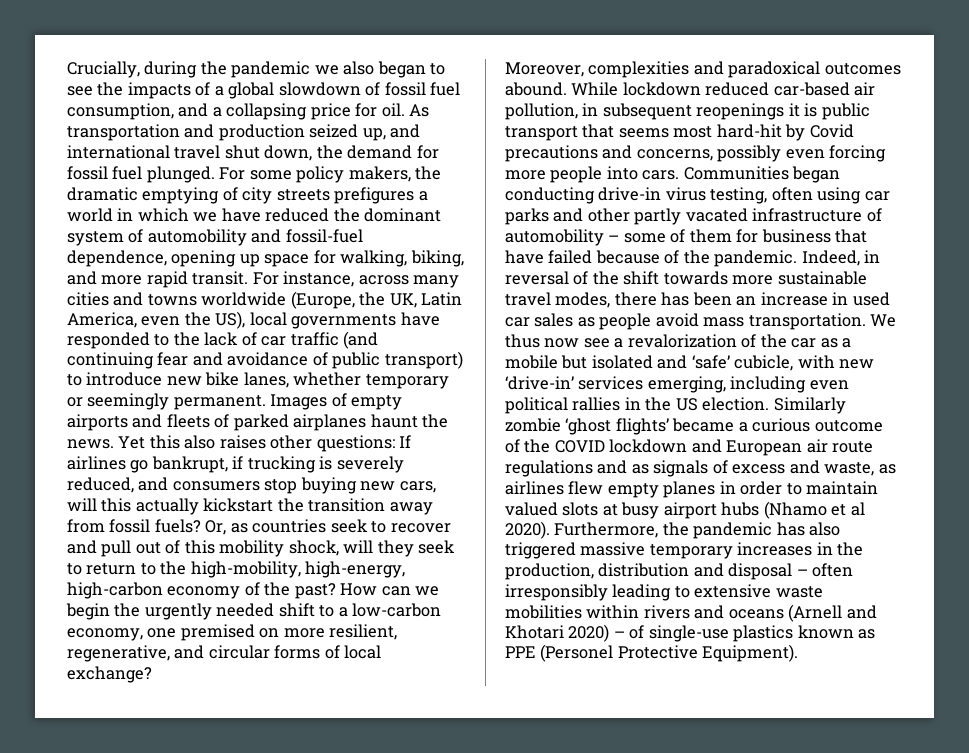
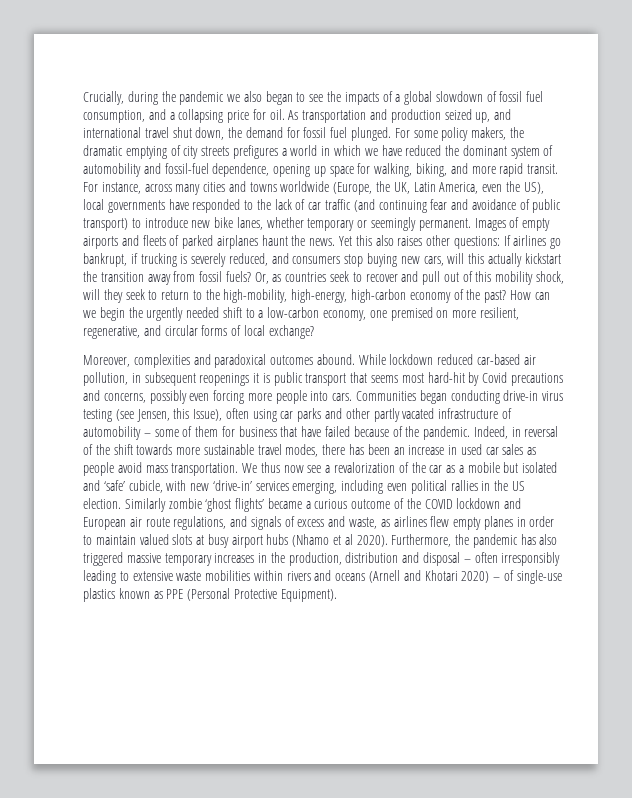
- Communities began conducting drive-in virus testing, often using car parks and other partly vacated infrastructure of automobility – some of them for business that have failed because of the pandemic.
+ Communities began conducting drive-in virus testing (see Jensen, this Issue), often using car parks and other partly vacated infrastructure of automobility – some of them for business that have failed because of the pandemic.
- Similarly zombie ‘ghost flights’ became a curious outcome of the COVID lockdown and European air route regulations and as signals of excess and waste, as airlines flew empty planes in order to maintain valued slots at busy airport hubs (Nhamo et al 2020).
+ Similarly zombie ‘ghost flights’ became a curious outcome of the COVID lockdown and European air route regulations, and signals of excess and waste, as airlines flew empty planes in order to maintain valued slots at busy airport hubs (Nhamo et al 2020).
- Furthermore, the pandemic has also triggered massive temporary increases in the production, distribution and disposal – often irresponsibly leading to extensive waste mobilities within rivers and oceans (Arnell and Khotari 2020) – of single-use plastics known as PPE (Personel Protective Equipment).
+ Furthermore, the pandemic has also triggered massive temporary increases in the production, distribution and disposal – often irresponsibly leading to extensive waste mobilities within rivers and oceans (Arnell and Khotari 2020) – of single-use plastics known as PPE (Personal Protective Equipment).

